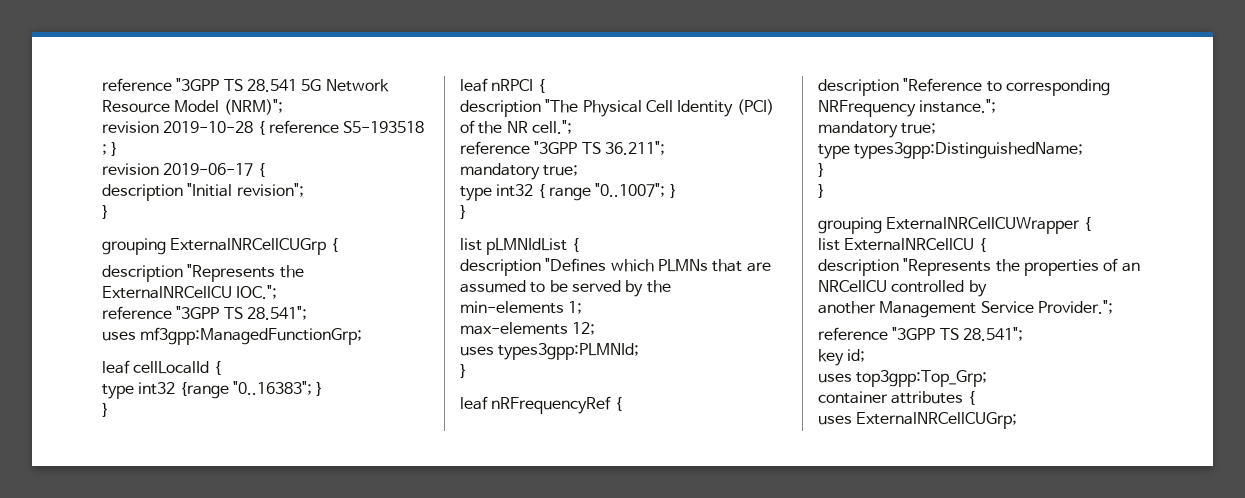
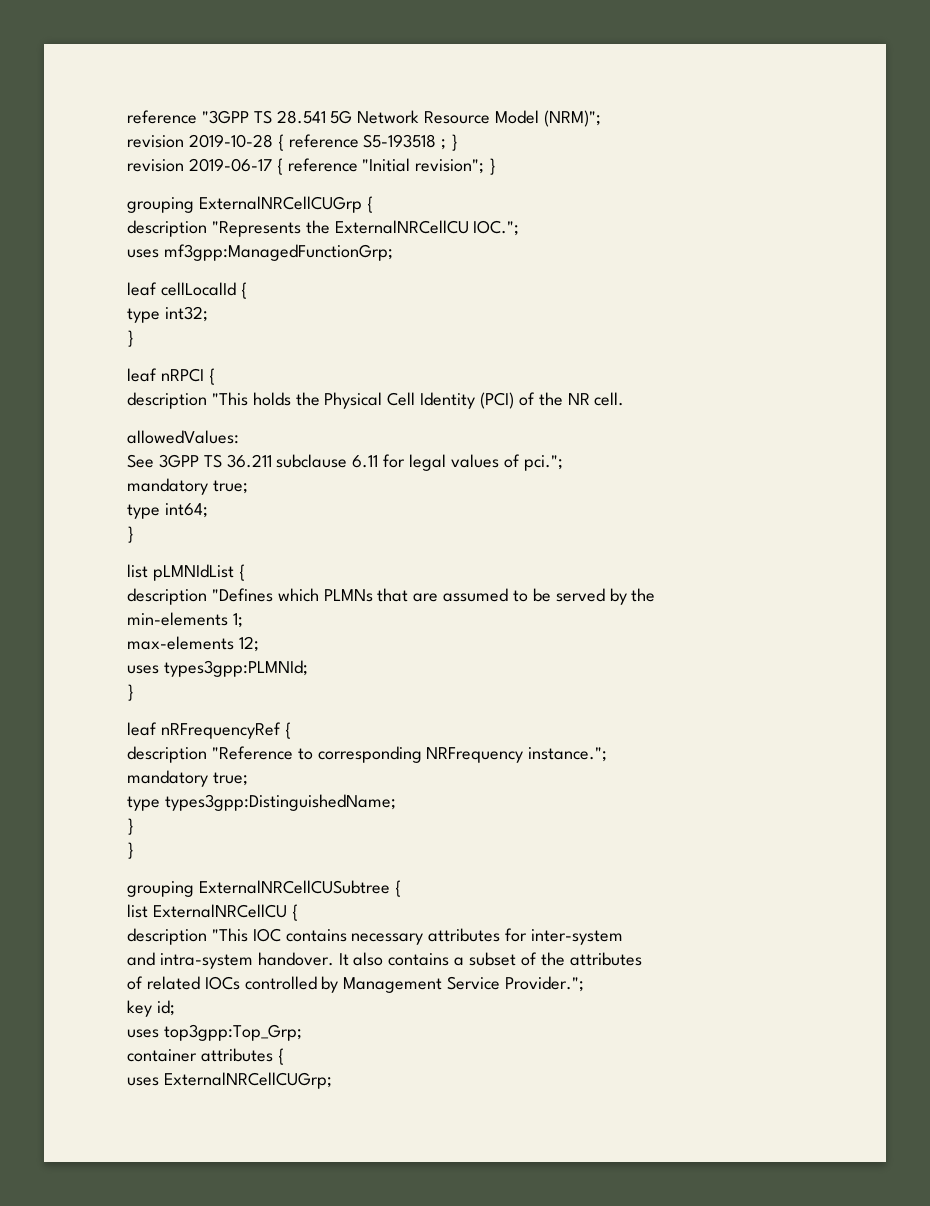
- revision 2019-06-17 {
- description "Initial revision";
- }
+ revision 2019-06-17 { reference "Initial revision"; }
  description "Represents the ExternalNRCellCU IOC.";
- reference "3GPP TS 28.541";
- type int32 {range "0..16383"; }
+ type int32;
- description "The Physical Cell Identity (PCI) of the NR cell.";
- reference "3GPP TS 36.211";
+ description "This holds the Physical Cell Identity (PCI) of the NR cell.
+ allowedValues:
+ See 3GPP TS 36.211 subclause 6.11 for legal values of pci.";
  mandatory true;
- type int32 { range "0..1007"; }
+ type int64;
- grouping ExternalNRCellCUWrapper {
+ grouping ExternalNRCellCUSubtree {
- description "Represents the properties of an NRCellCU controlled by
- another Management Service Provider.";
- reference "3GPP TS 28.541";
+ description "This IOC contains necessary attributes for inter-system
+ and intra-system handover. It also contains a subset of the attributes
+ of related IOCs controlled by Management Service Provider.";

